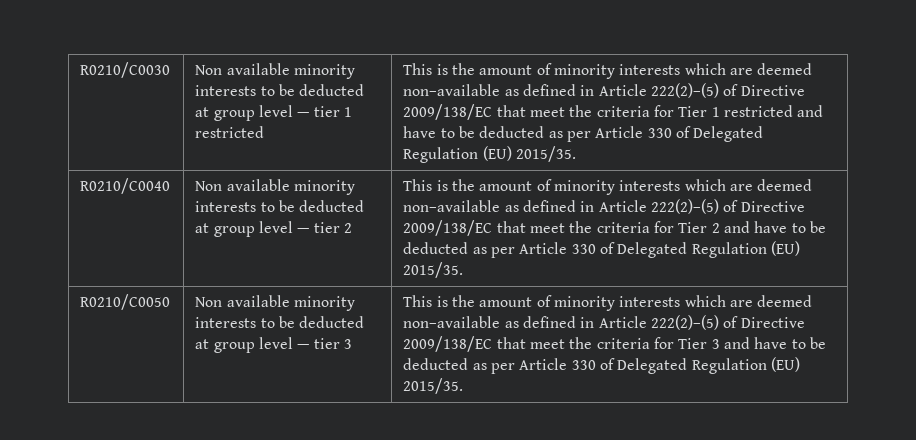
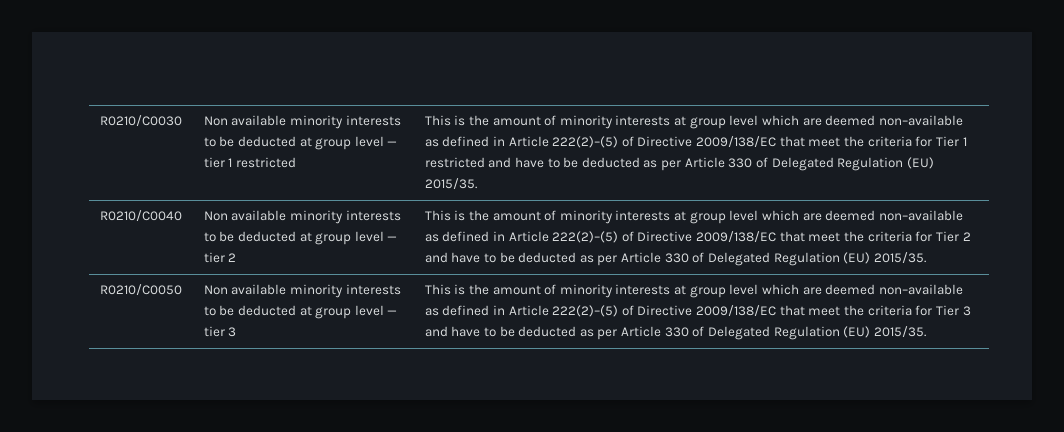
- This is the amount of minority interests which are deemed non–available as defined in Article 222(2)–(5) of Directive 2009/138/EC that meet the criteria for Tier 1 restricted and have to be deducted as per Article 330 of Delegated Regulation (EU) 2015/35.
+ This is the amount of minority interests at group level which are deemed non–available as defined in Article 222(2)–(5) of Directive 2009/138/EC that meet the criteria for Tier 1 restricted and have to be deducted as per Article 330 of Delegated Regulation (EU) 2015/35.
- This is the amount of minority interests which are deemed non–available as defined in Article 222(2)–(5) of Directive 2009/138/EC that meet the criteria for Tier 2 and have to be deducted as per Article 330 of Delegated Regulation (EU) 2015/35.
+ This is the amount of minority interests at group level which are deemed non–available as defined in Article 222(2)–(5) of Directive 2009/138/EC that meet the criteria for Tier 2 and have to be deducted as per Article 330 of Delegated Regulation (EU) 2015/35.
- This is the amount of minority interests which are deemed non–available as defined in Article 222(2)–(5) of Directive 2009/138/EC that meet the criteria for Tier 3 and have to be deducted as per Article 330 of Delegated Regulation (EU) 2015/35.
+ This is the amount of minority interests at group level which are deemed non–available as defined in Article 222(2)–(5) of Directive 2009/138/EC that meet the criteria for Tier 3 and have to be deducted as per Article 330 of Delegated Regulation (EU) 2015/35.

